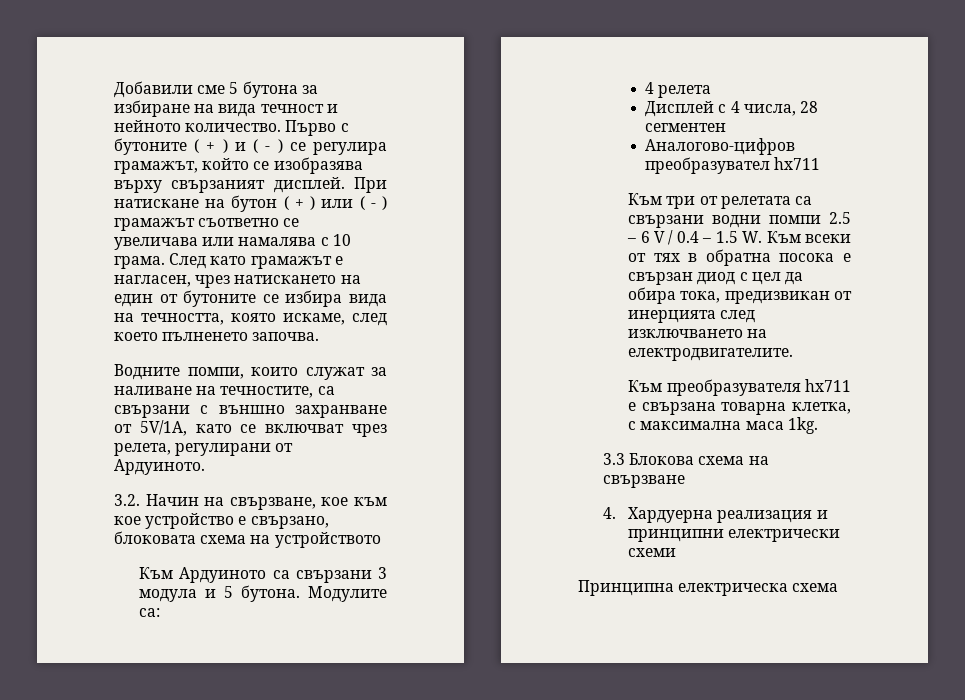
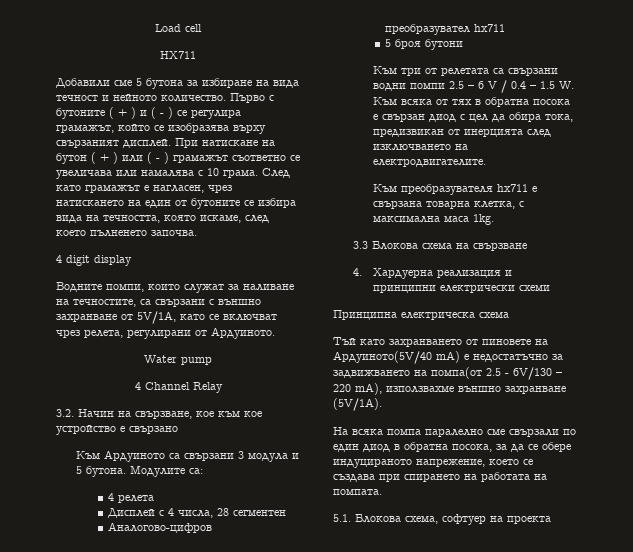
+ Load cell
+ HX711
+ 4 digit display
+ Water pump
+ 4 Channel Relay
- 3.2. Начин на свързване, кое към кое устройство е свързано, блоковата схема на устройството
+ 3.2. Начин на свързване, кое към кое устройство е свързано
+ 5 броя бутони
- Към три от релетата са свързани водни помпи 2.5 – 6 V / 0.4 – 1.5 W. Към всеки от тях в обратна посока е свързан диод с цел да обира тока, предизвикан от инерцията след изключването на електродвигателите.
+ Към три от релетата са свързани водни помпи 2.5 – 6 V / 0.4 – 1.5 W. Към всяка от тях в обратна посока е свързан диод с цел да обира тока, предизвикан от инерцията след изключването на електродвигателите.
+ Тъй като захранването от пиновете на Ардуиното(5V/40 mA) е недостатъчно за задвижването на помпа(от 2.5 - 6V/130 – 220 mA), използвахме външно захранване (5V/1A).
+ На всяка помпа паралелно сме свързали по един диод в обратна посока, за да се обере индуцираното напрежение, което се създава при спирането на работата на помпата.
+ 5.1. Блокова схема, софтуер на проекта

